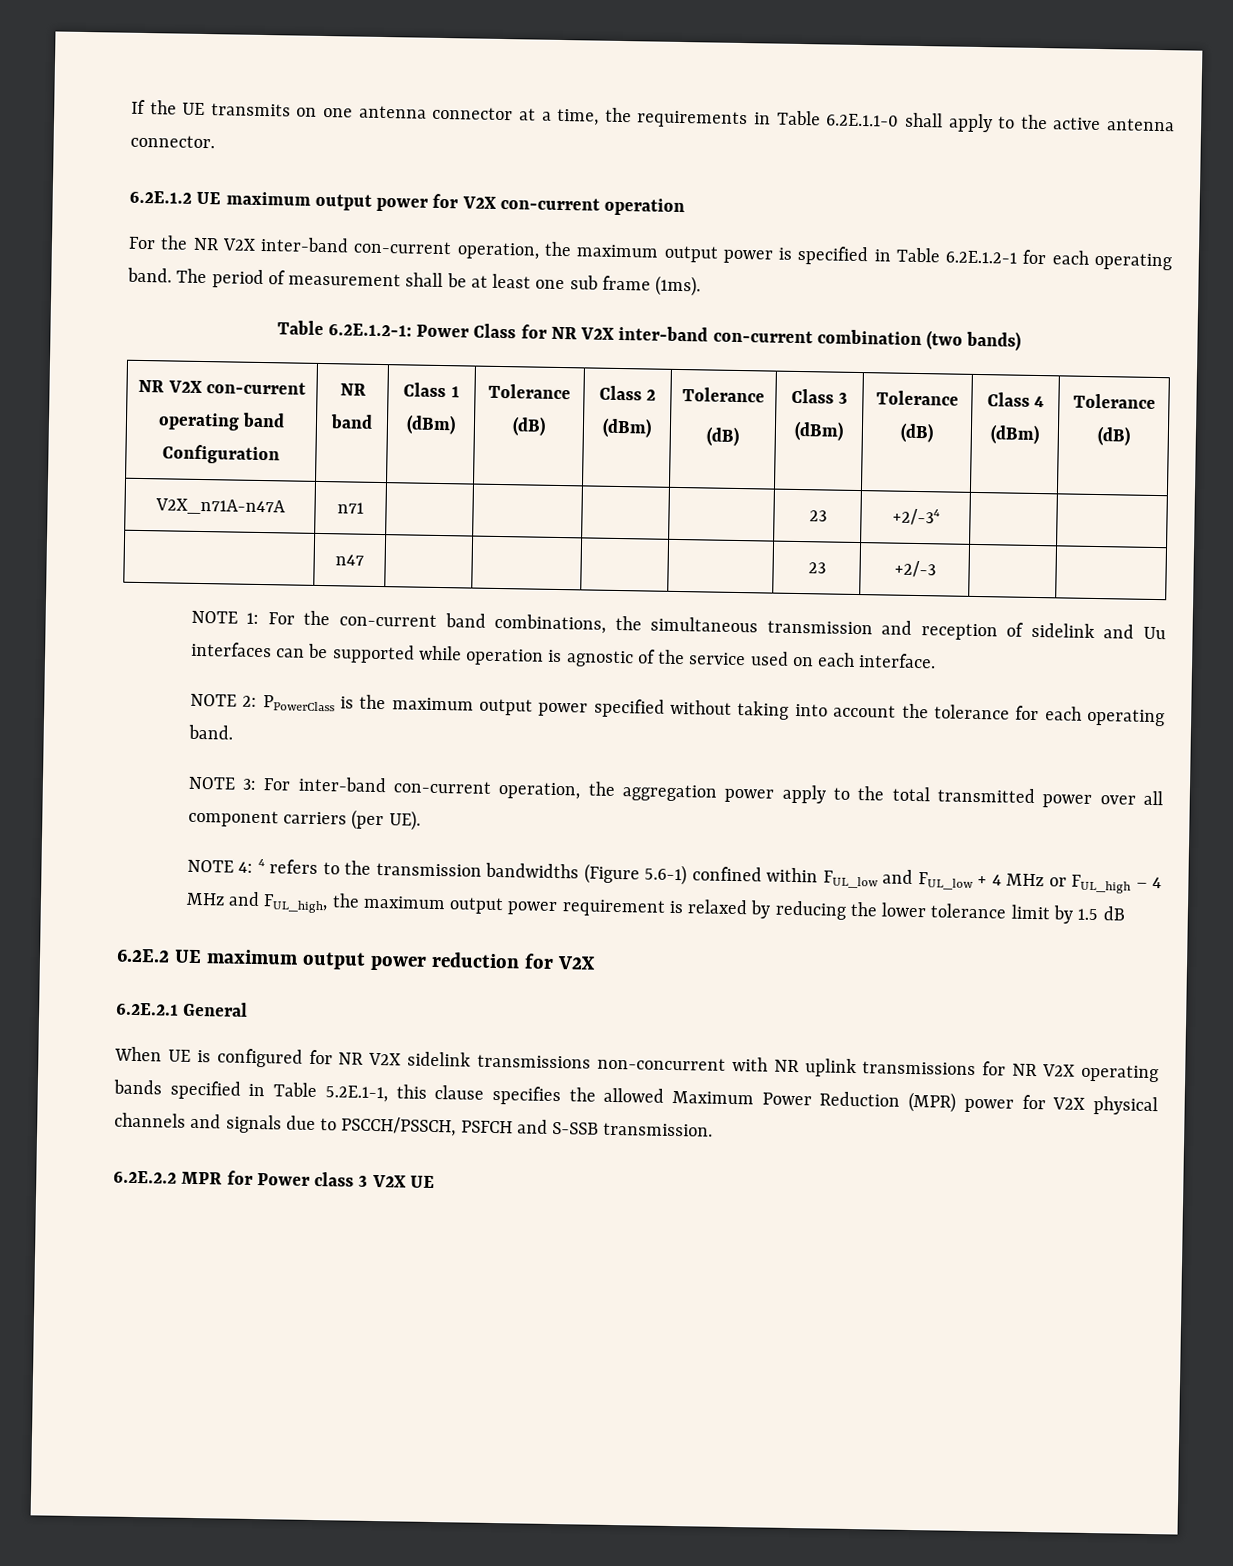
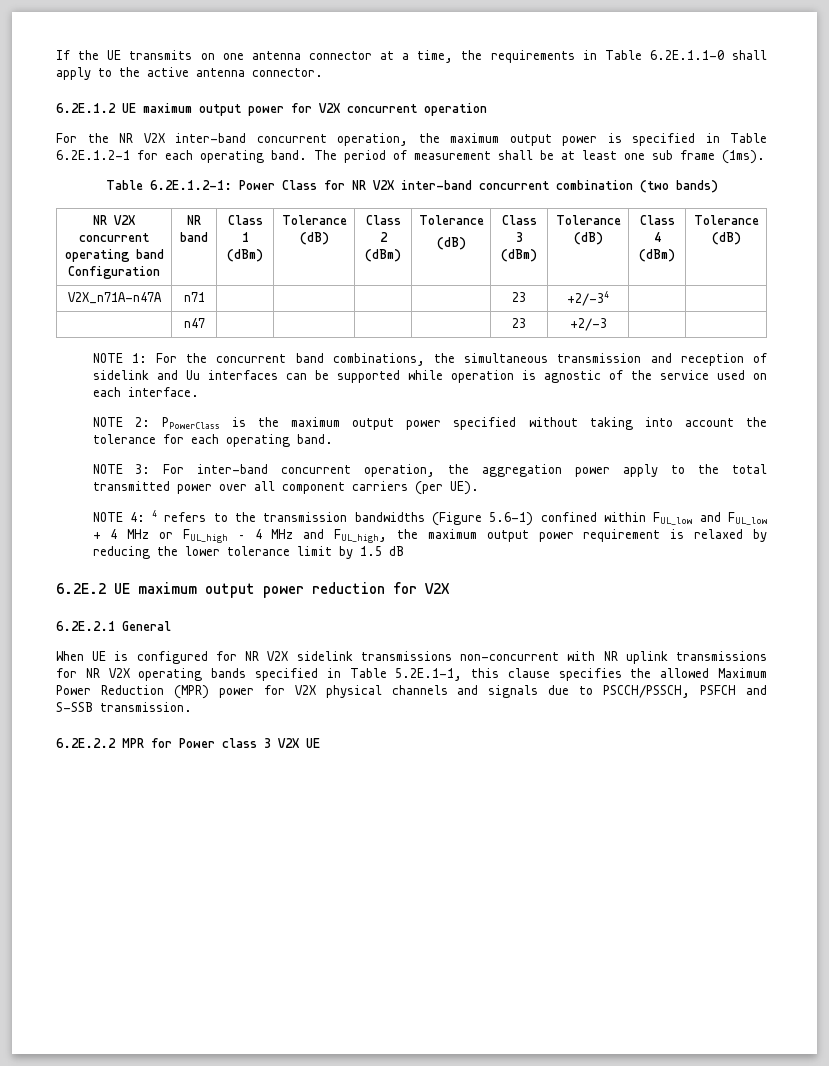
- 6.2E.1.2 UE maximum output power for V2X con-current operation
+ 6.2E.1.2 UE maximum output power for V2X concurrent operation
- For the NR V2X inter-band con-current operation, the maximum output power is specified in Table 6.2E.1.2-1 for each operating band.
+ For the NR V2X inter-band concurrent operation, the maximum output power is specified in Table 6.2E.1.2-1 for each operating band.
- Table 6.2E.1.2-1: Power Class for NR V2X inter-band con-current combination (two bands)
+ Table 6.2E.1.2-1: Power Class for NR V2X inter-band concurrent combination (two bands)
- NR V2X con-current operating band Configuration | NR band | Class 1 (dBm) | Tolerance (dB) | Class 2 (dBm) | Tolerance
+ NR V2X concurrent operating band Configuration | NR band | Class 1 (dBm) | Tolerance (dB) | Class 2 (dBm) | Tolerance
- NOTE 1: For the con-current band combinations, the simultaneous transmission and reception of sidelink and Uu interfaces can be supported while operation is agnostic of the service used on each interface.
+ NOTE 1: For the concurrent band combinations, the simultaneous transmission and reception of sidelink and Uu interfaces can be supported while operation is agnostic of the service used on each interface.
- NOTE 3: For inter-band con-current operation, the aggregation power apply to the total transmitted power over all component carriers (per UE).
+ NOTE 3: For inter-band concurrent operation, the aggregation power apply to the total transmitted power over all component carriers (per UE).

